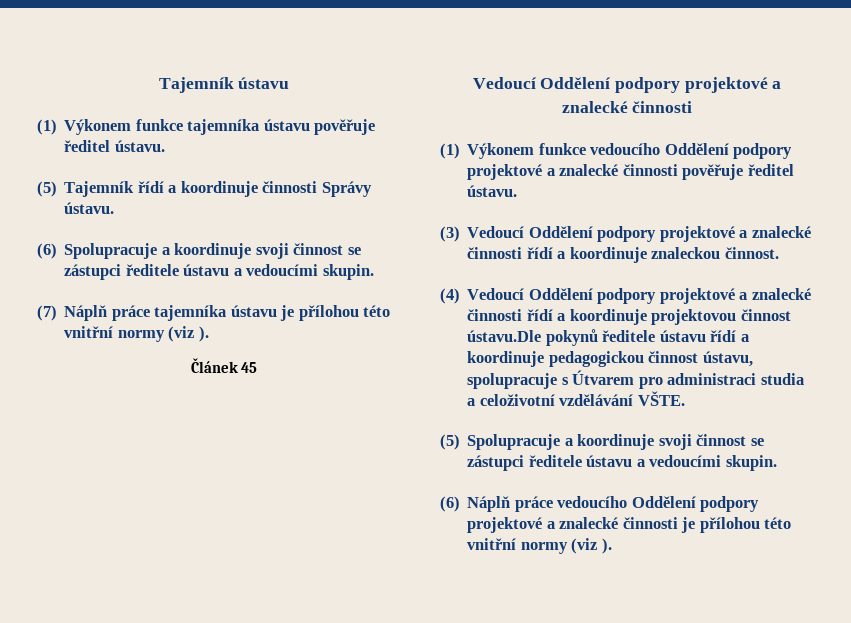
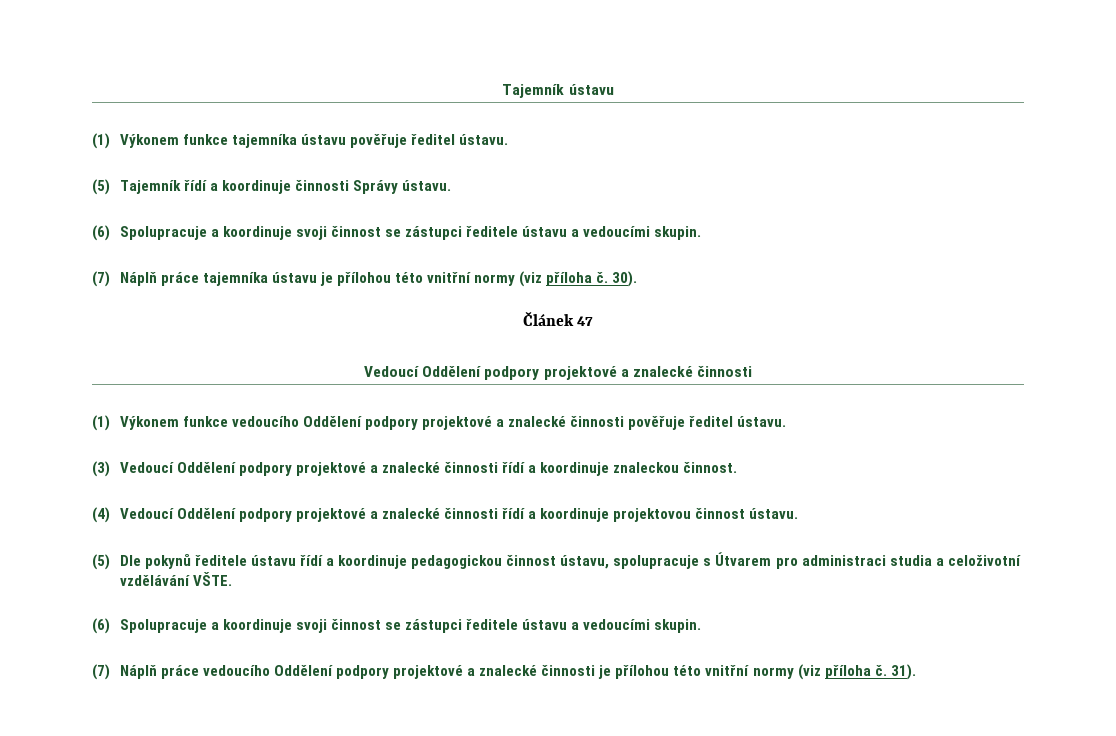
- (7) Náplň práce tajemníka ústavu je přílohou této vnitřní normy (viz ).
+ (7) Náplň práce tajemníka ústavu je přílohou této vnitřní normy (viz příloha č. 30).
- Článek 45
+ Článek 47
- (4) Vedoucí Oddělení podpory projektové a znalecké činnosti řídí a koordinuje projektovou činnost ústavu.Dle pokynů ředitele ústavu řídí a koordinuje pedagogickou činnost ústavu, spolupracuje s Útvarem pro administraci studia a celoživotní vzdělávání VŠTE.
- (5) Spolupracuje a koordinuje svoji činnost se zástupci ředitele ústavu a vedoucími skupin.
+ (4) Vedoucí Oddělení podpory projektové a znalecké činnosti řídí a koordinuje projektovou činnost ústavu.
+ (5) Dle pokynů ředitele ústavu řídí a koordinuje pedagogickou činnost ústavu, spolupracuje s Útvarem pro administraci studia a celoživotní vzdělávání VŠTE.
+ (6) Spolupracuje a koordinuje svoji činnost se zástupci ředitele ústavu a vedoucími skupin.
- (6) Náplň práce vedoucího Oddělení podpory projektové a znalecké činnosti je přílohou této vnitřní normy (viz ).
+ (7) Náplň práce vedoucího Oddělení podpory projektové a znalecké činnosti je přílohou této vnitřní normy (viz příloha č. 31).

